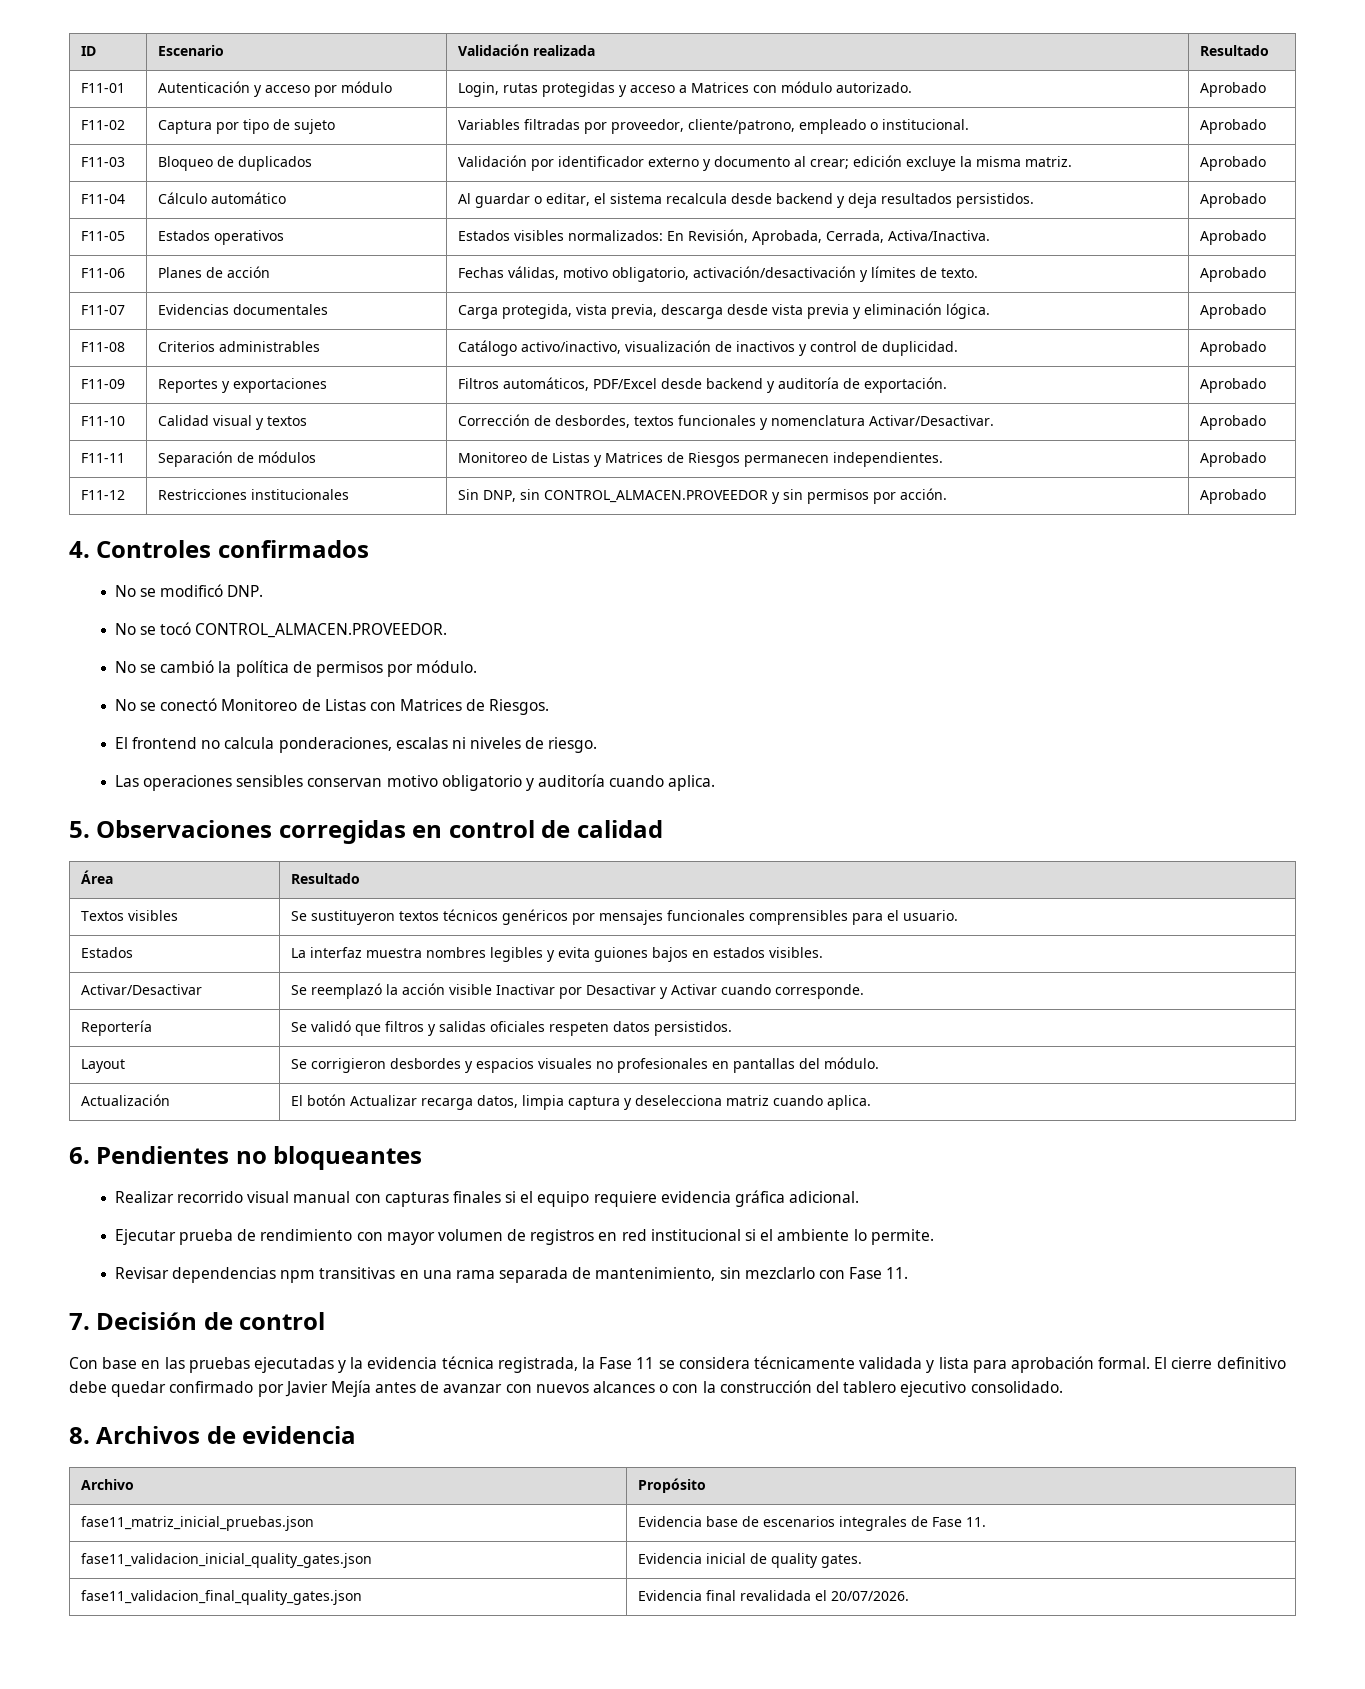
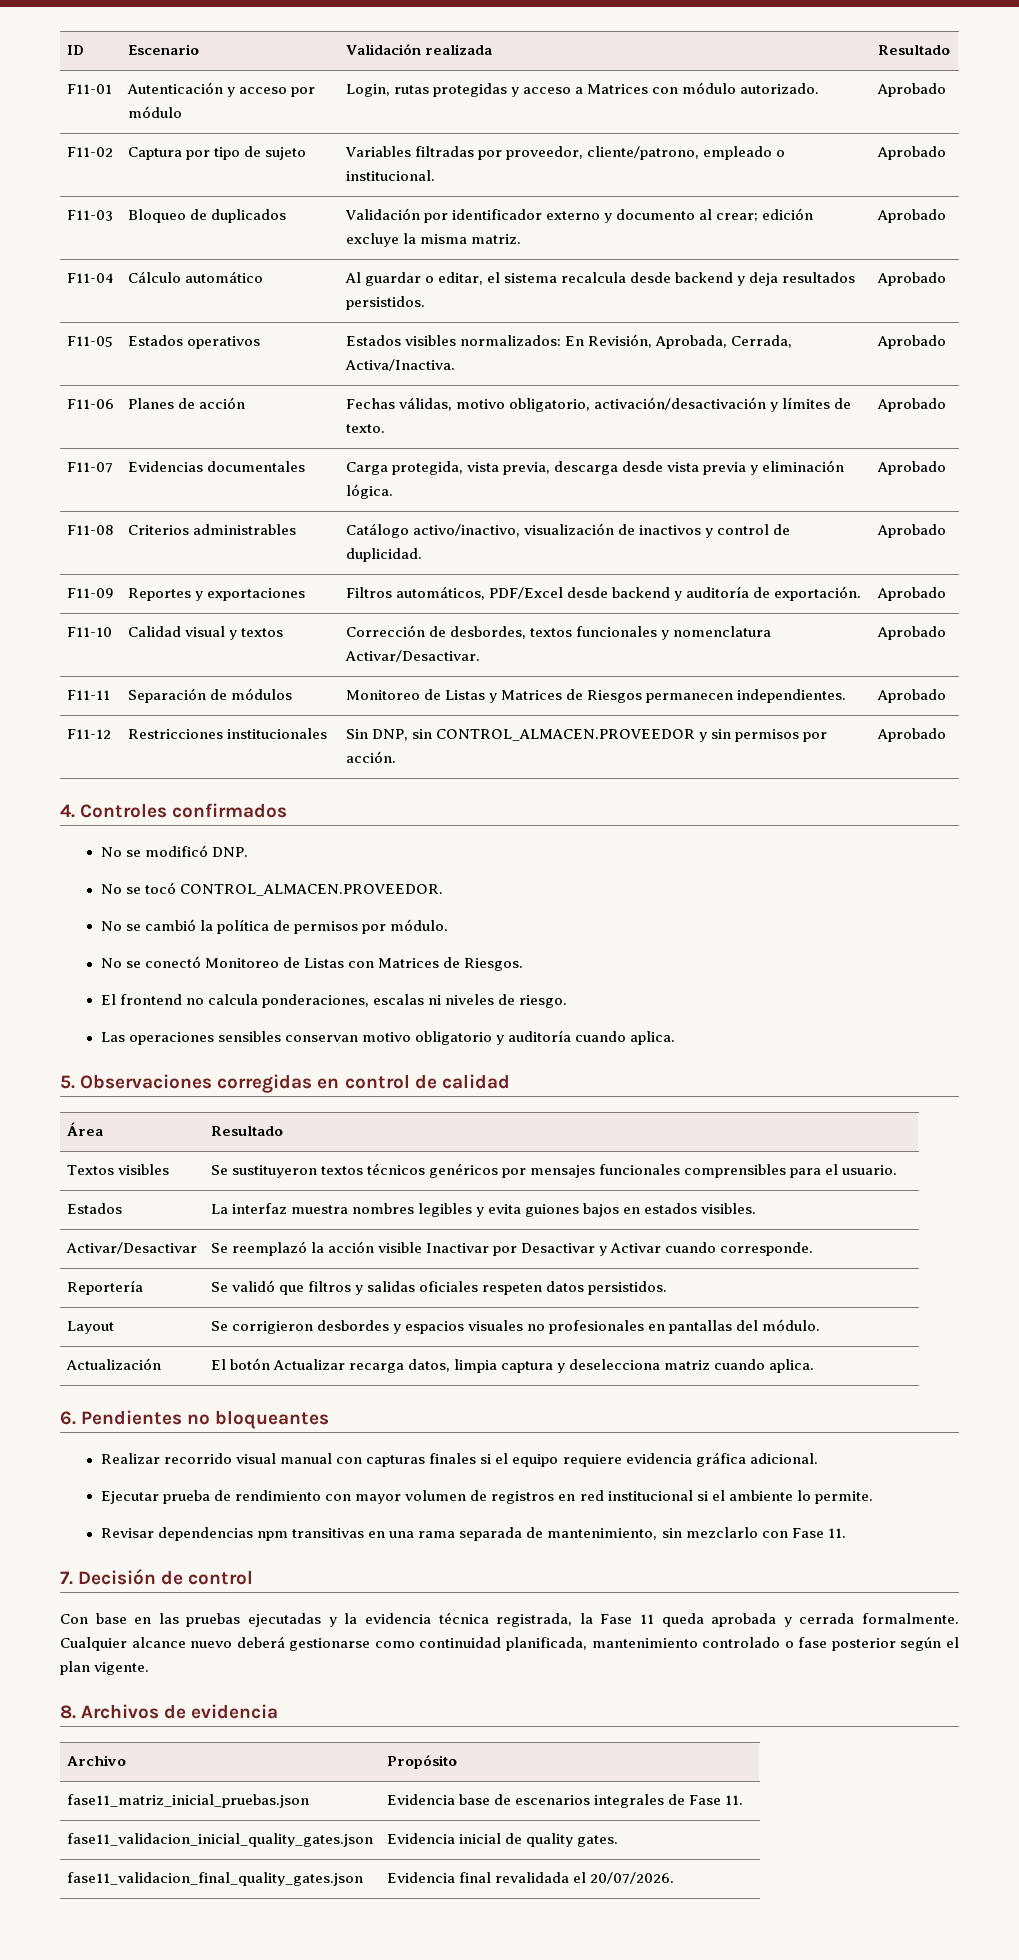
- Con base en las pruebas ejecutadas y la evidencia técnica registrada, la Fase 11 se considera técnicamente validada y lista para aprobación formal. El cierre definitivo debe quedar confirmado por Javier Mejía antes de avanzar con nuevos alcances o con la construcción del tablero ejecutivo consolidado.
+ Con base en las pruebas ejecutadas y la evidencia técnica registrada, la Fase 11 queda aprobada y cerrada formalmente. Cualquier alcance nuevo deberá gestionarse como continuidad planificada, mantenimiento controlado o fase posterior según el plan vigente.

